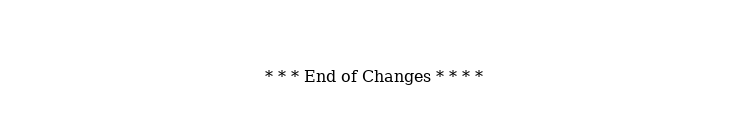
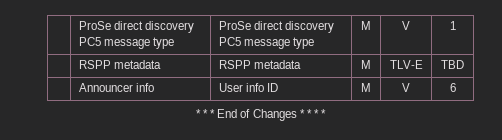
+ | ProSe direct discovery PC5 message type | ProSe direct discovery PC5 message type | M | V | 1
+ | RSPP metadata | RSPP metadata | M | TLV-E | TBD
+ | Announcer info | User info ID | M | V | 6

